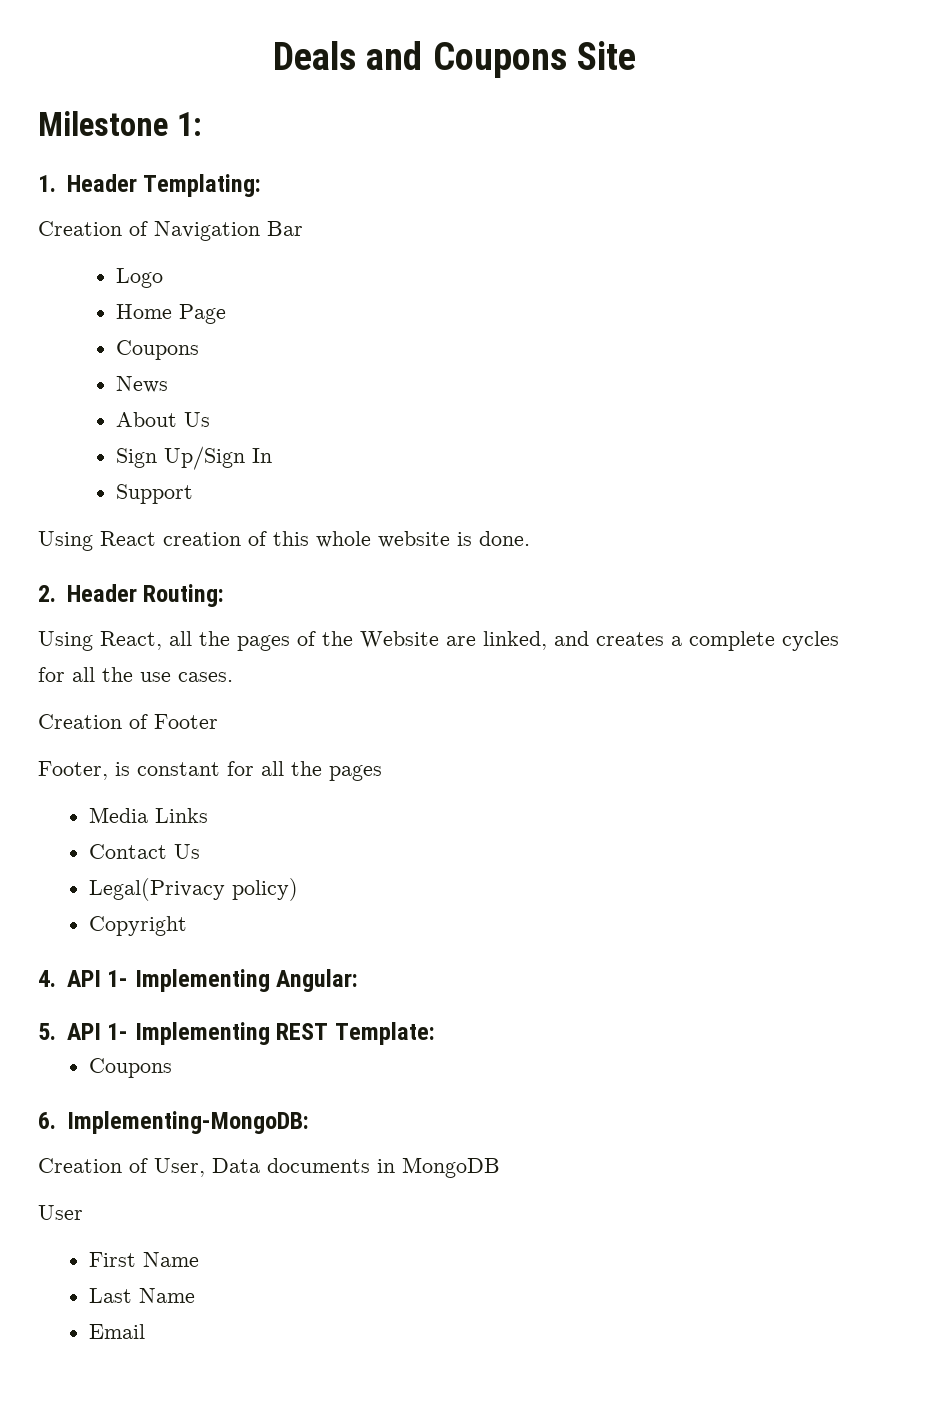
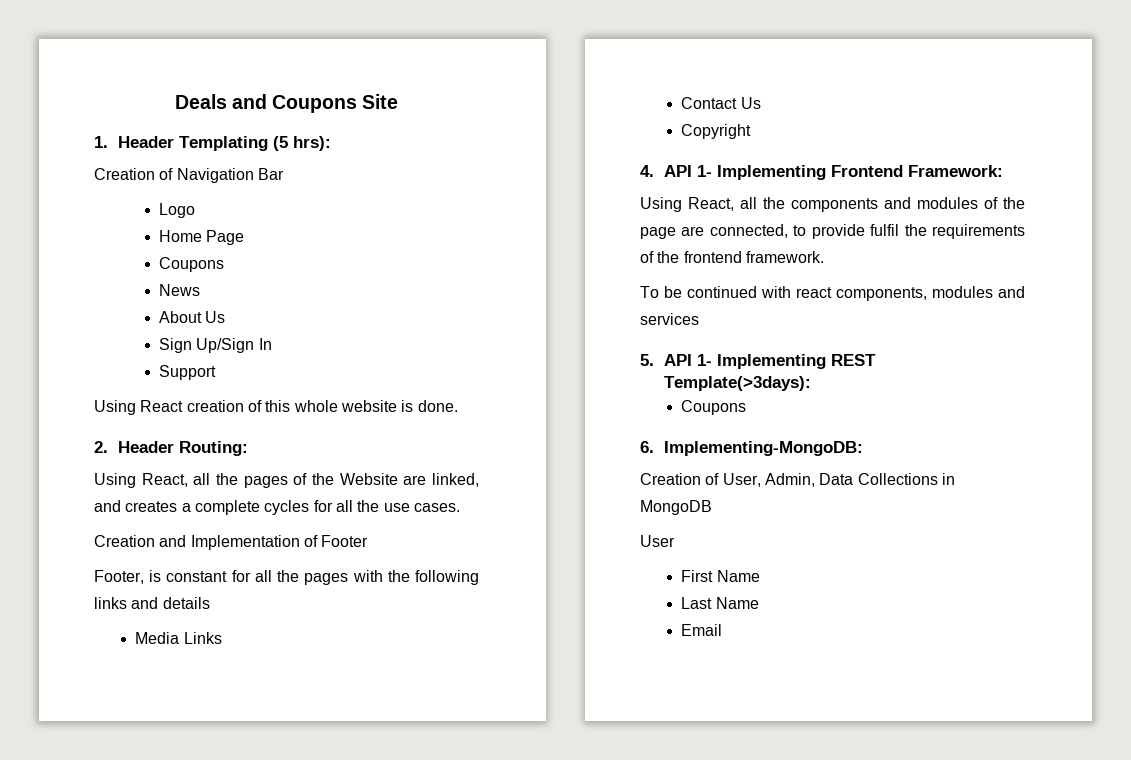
- Milestone 1:
- 1. Header Templating:
+ 1. Header Templating (5 hrs):
- Creation of Footer
+ Creation and Implementation of Footer
- Footer, is constant for all the pages
+ Footer, is constant for all the pages with the following links and details
- Legal(Privacy policy)
- 4. API 1- Implementing Angular:
+ 4. API 1- Implementing Frontend Framework:
+ Using React, all the components and modules of the page are connected, to provide fulfil the requirements of the frontend framework.
+ To be continued with react components, modules and services
- 5. API 1- Implementing REST Template:
+ 5. API 1- Implementing REST Template(>3days):
- Creation of User, Data documents in MongoDB
+ Creation of User, Admin, Data Collections in MongoDB

